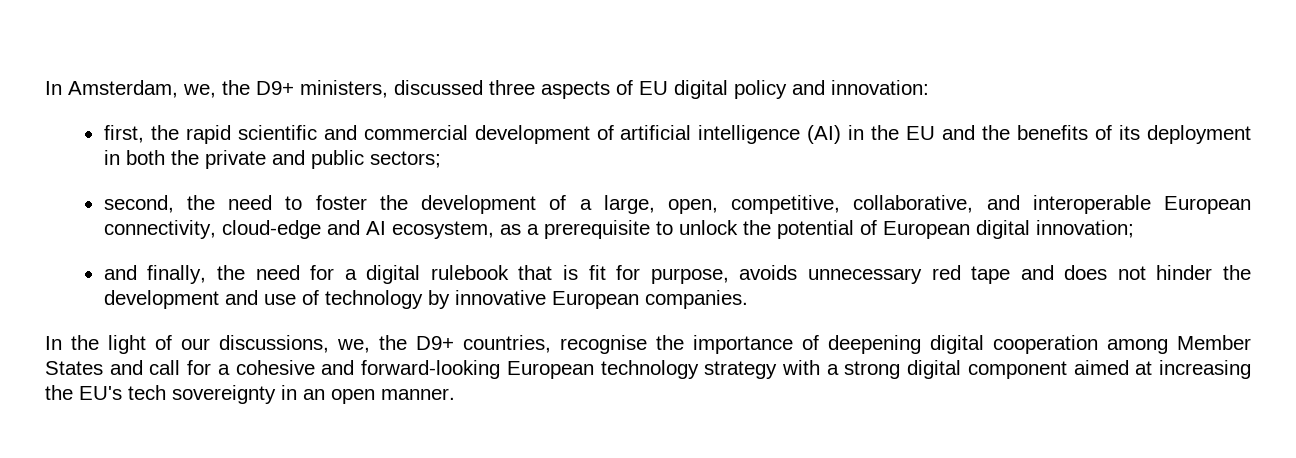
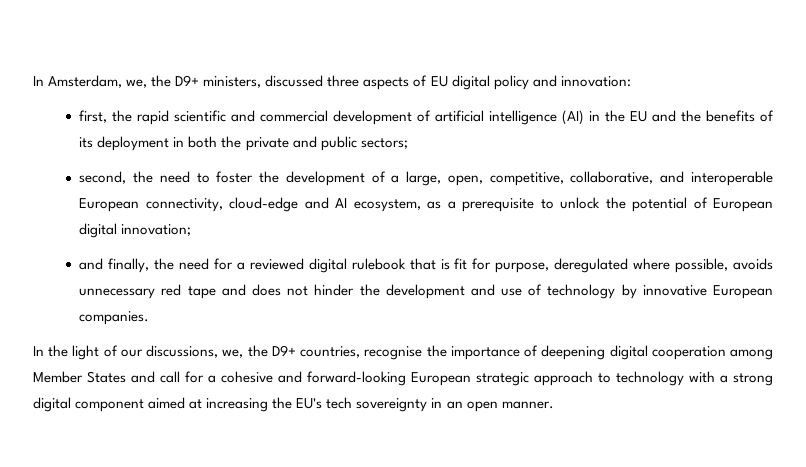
- and finally, the need for a digital rulebook that is fit for purpose, avoids unnecessary red tape and does not hinder the development and use of technology by innovative European companies.
+ and finally, the need for a reviewed digital rulebook that is fit for purpose, deregulated where possible, avoids unnecessary red tape and does not hinder the development and use of technology by innovative European companies.
- In the light of our discussions, we, the D9+ countries, recognise the importance of deepening digital cooperation among Member States and call for a cohesive and forward-looking European technology strategy with a strong digital component aimed at increasing the EU's tech sovereignty in an open manner.
+ In the light of our discussions, we, the D9+ countries, recognise the importance of deepening digital cooperation among Member States and call for a cohesive and forward-looking European strategic approach to technology with a strong digital component aimed at increasing the EU's tech sovereignty in an open manner.

